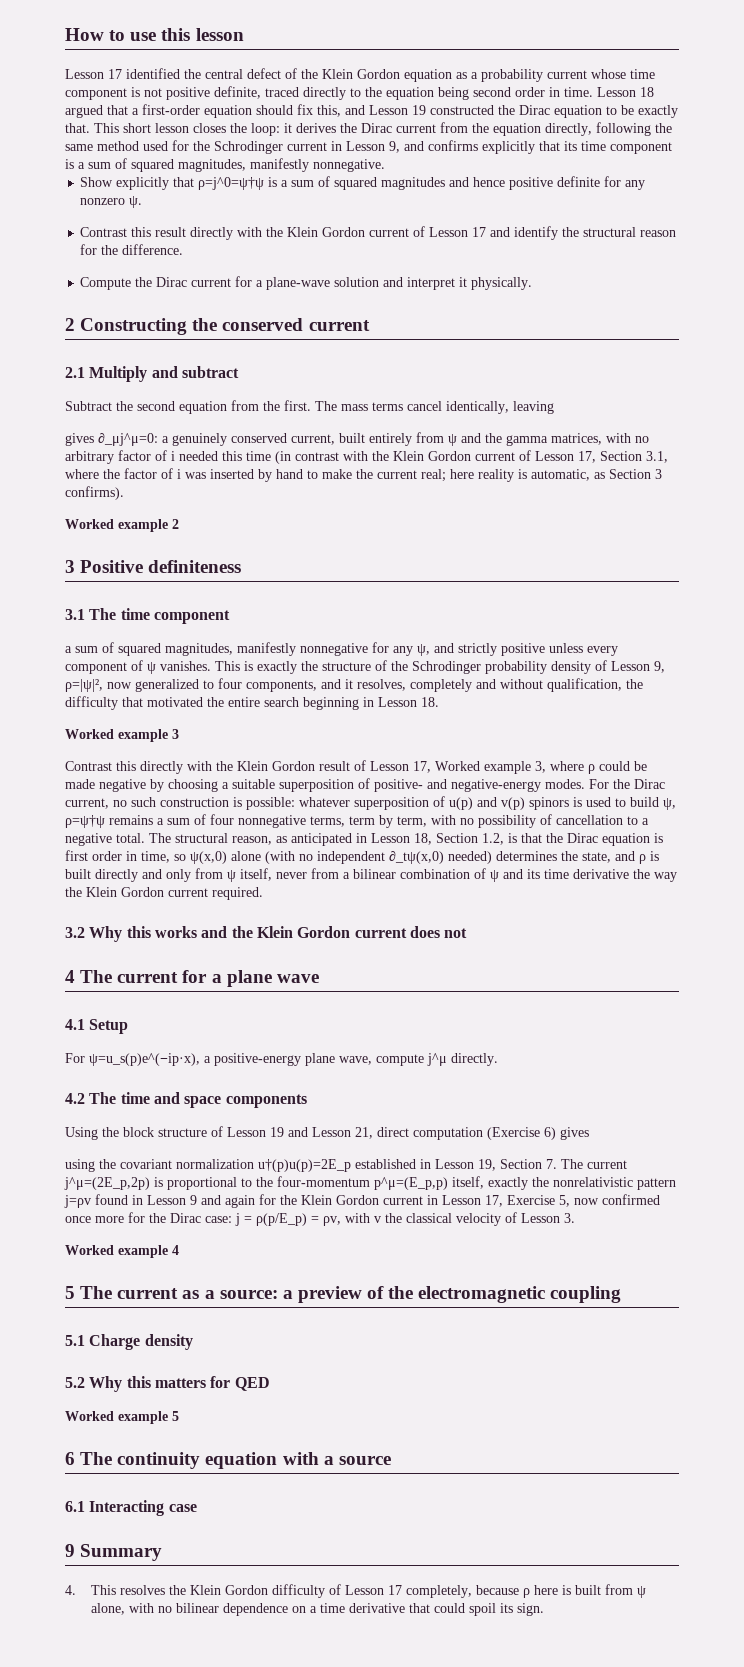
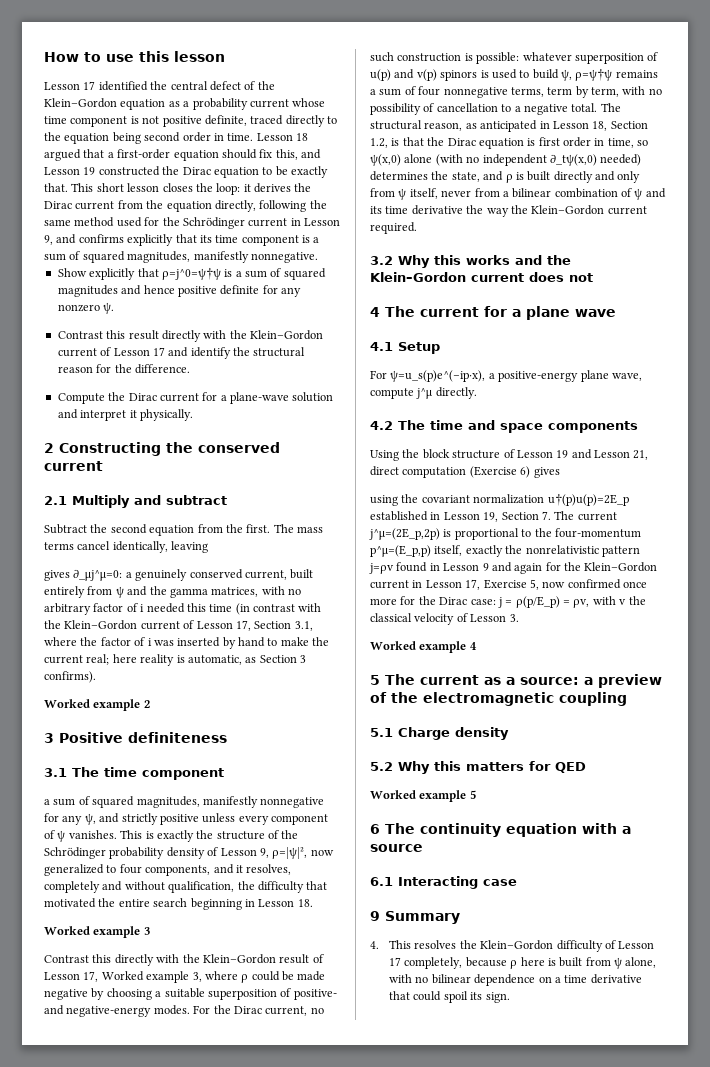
- Lesson 17 identified the central defect of the Klein Gordon equation as a probability current whose time component is not positive definite, traced directly to the equation being second order in time.
+ Lesson 17 identified the central defect of the Klein–Gordon equation as a probability current whose time component is not positive definite, traced directly to the equation being second order in time.
- This short lesson closes the loop: it derives the Dirac current from the equation directly, following the same method used for the Schrodinger current in Lesson 9, and confirms explicitly that its time component is a sum of squared magnitudes, manifestly nonnegative.
+ This short lesson closes the loop: it derives the Dirac current from the equation directly, following the same method used for the Schrödinger current in Lesson 9, and confirms explicitly that its time component is a sum of squared magnitudes, manifestly nonnegative.
- Contrast this result directly with the Klein Gordon current of Lesson 17 and identify the structural reason for the difference.
+ Contrast this result directly with the Klein–Gordon current of Lesson 17 and identify the structural reason for the difference.
- gives ∂_μj^μ=0: a genuinely conserved current, built entirely from ψ and the gamma matrices, with no arbitrary factor of i needed this time (in contrast with the Klein Gordon current of Lesson 17, Section 3.1, where the factor of i was inserted by hand to make the current real; here reality is automatic, as Section 3 confirms).
+ gives ∂_μj^μ=0: a genuinely conserved current, built entirely from ψ and the gamma matrices, with no arbitrary factor of i needed this time (in contrast with the Klein–Gordon current of Lesson 17, Section 3.1, where the factor of i was inserted by hand to make the current real; here reality is automatic, as Section 3 confirms).
- This is exactly the structure of the Schrodinger probability density of Lesson 9, ρ=|ψ|², now generalized to four components, and it resolves, completely and without qualification, the difficulty that motivated the entire search beginning in Lesson 18.
+ This is exactly the structure of the Schrödinger probability density of Lesson 9, ρ=|ψ|², now generalized to four components, and it resolves, completely and without qualification, the difficulty that motivated the entire search beginning in Lesson 18.
- Contrast this directly with the Klein Gordon result of Lesson 17, Worked example 3, where ρ could be made negative by choosing a suitable superposition of positive- and negative-energy modes.
+ Contrast this directly with the Klein–Gordon result of Lesson 17, Worked example 3, where ρ could be made negative by choosing a suitable superposition of positive- and negative-energy modes.
- The structural reason, as anticipated in Lesson 18, Section 1.2, is that the Dirac equation is first order in time, so ψ(x,0) alone (with no independent ∂_tψ(x,0) needed) determines the state, and ρ is built directly and only from ψ itself, never from a bilinear combination of ψ and its time derivative the way the Klein Gordon current required.
+ The structural reason, as anticipated in Lesson 18, Section 1.2, is that the Dirac equation is first order in time, so ψ(x,0) alone (with no independent ∂_tψ(x,0) needed) determines the state, and ρ is built directly and only from ψ itself, never from a bilinear combination of ψ and its time derivative the way the Klein–Gordon current required.
- 3.2 Why this works and the Klein Gordon current does not
+ 3.2 Why this works and the Klein–Gordon current does not
- using the covariant normalization u†(p)u(p)=2E_p established in Lesson 19, Section 7. The current j^μ=(2E_p,2p) is proportional to the four-momentum p^μ=(E_p,p) itself, exactly the nonrelativistic pattern j=ρv found in Lesson 9 and again for the Klein Gordon current in Lesson 17, Exercise 5, now confirmed once more for the Dirac case:
+ using the covariant normalization u†(p)u(p)=2E_p established in Lesson 19, Section 7. The current j^μ=(2E_p,2p) is proportional to the four-momentum p^μ=(E_p,p) itself, exactly the nonrelativistic pattern j=ρv found in Lesson 9 and again for the Klein–Gordon current in Lesson 17, Exercise 5, now confirmed once more for the Dirac case:
- 4. This resolves the Klein Gordon difficulty of Lesson 17 completely, because ρ here is built from ψ alone, with no bilinear dependence on a time derivative that could spoil its sign.
+ 4. This resolves the Klein–Gordon difficulty of Lesson 17 completely, because ρ here is built from ψ alone, with no bilinear dependence on a time derivative that could spoil its sign.

